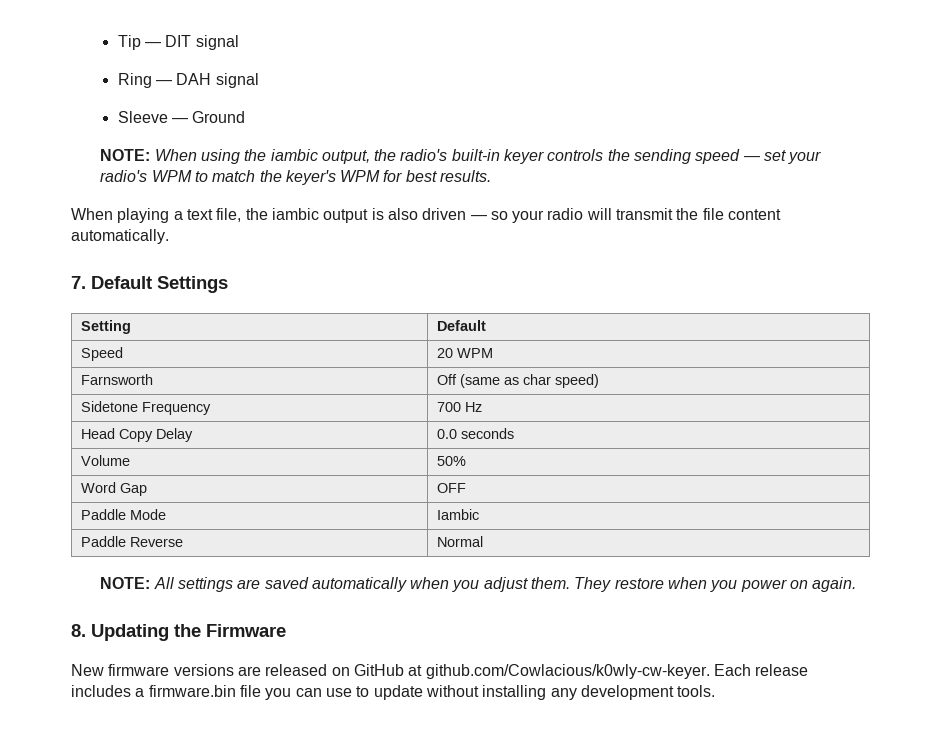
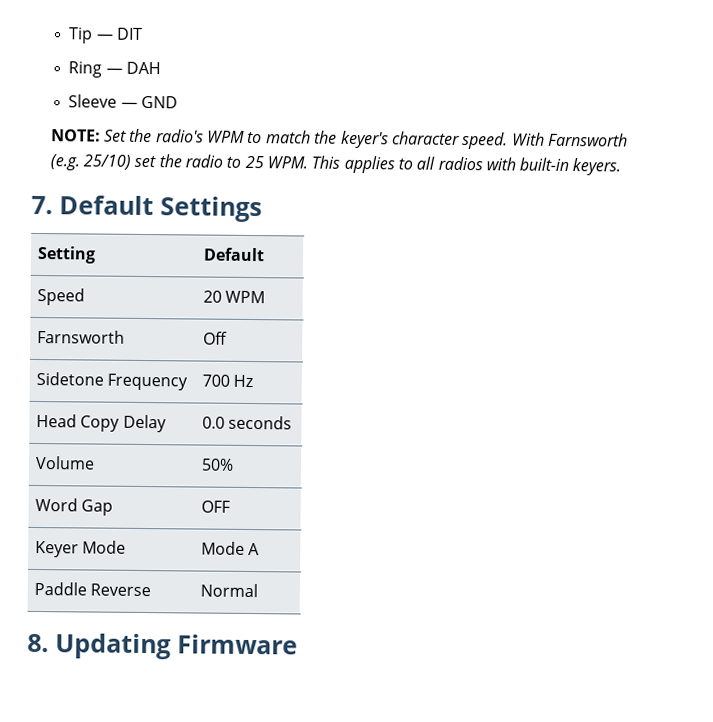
- Tip — DIT signal
+ Tip — DIT
- Ring — DAH signal
+ Ring — DAH
- Sleeve — Ground
- NOTE: When using the iambic output, the radio's built-in keyer controls the sending speed — set your radio's WPM to match the keyer's WPM for best results.
- When playing a text file, the iambic output is also driven — so your radio will transmit the file content automatically.
+ Sleeve — GND
+ NOTE: Set the radio's WPM to match the keyer's character speed. With Farnsworth (e.g. 25/10) set the radio to 25 WPM. This applies to all radios with built-in keyers.
- Farnsworth | Off (same as char speed)
+ Farnsworth | Off
- Paddle Mode | Iambic
+ Keyer Mode | Mode A
- NOTE: All settings are saved automatically when you adjust them. They restore when you power on again.
- 8. Updating the Firmware
+ 8. Updating Firmware
- New firmware versions are released on GitHub at github.com/Cowlacious/k0wly-cw-keyer. Each release includes a firmware.bin file you can use to update without installing any development tools.

